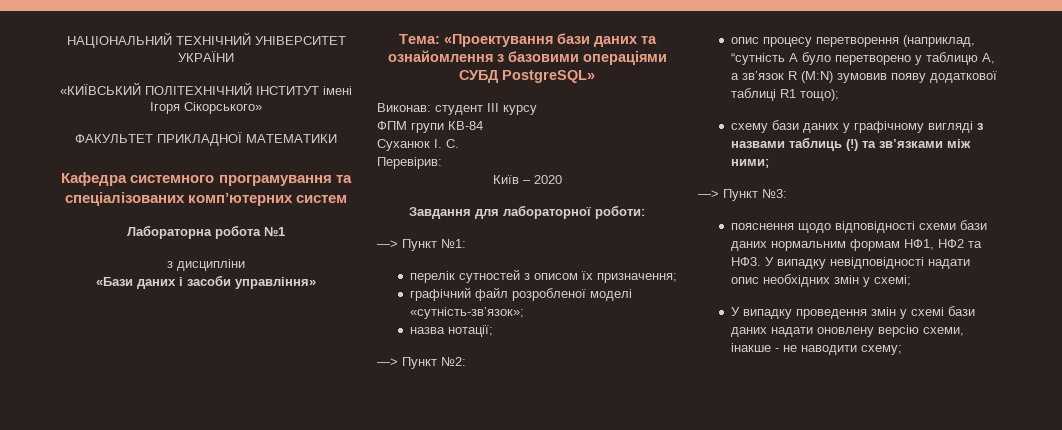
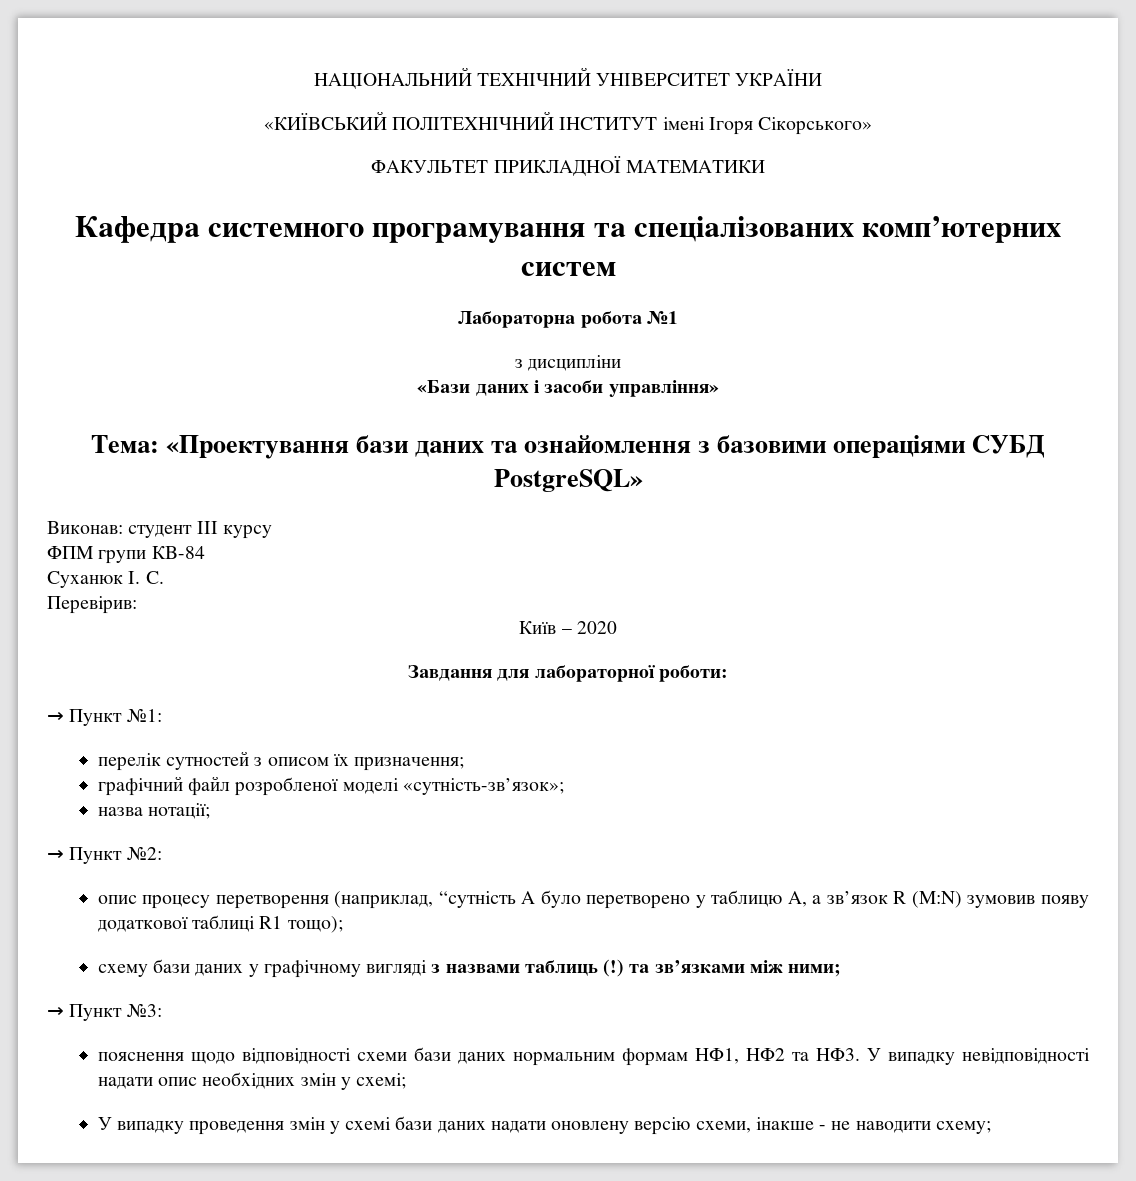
- ―> Пункт №1:
+ → Пункт №1:
- ―> Пункт №2:
+ → Пункт №2:
- ―> Пункт №3:
+ → Пункт №3:

